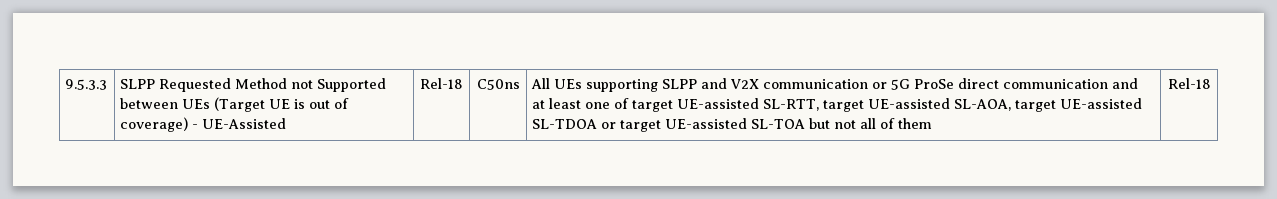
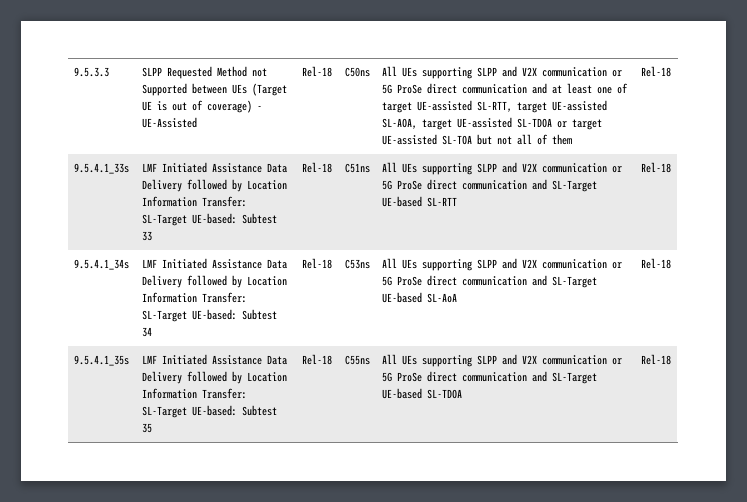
+ 9.5.4.1_33s | LMF Initiated Assistance Data Delivery followed by Location Information Transfer: SL-Target UE-based: Subtest 33 | Rel-18 | C51ns | All UEs supporting SLPP and V2X communication or 5G ProSe direct communication and SL-Target UE-based SL-RTT | Rel-18
+ 9.5.4.1_34s | LMF Initiated Assistance Data Delivery followed by Location Information Transfer: SL-Target UE-based: Subtest 34 | Rel-18 | C53ns | All UEs supporting SLPP and V2X communication or 5G ProSe direct communication and SL-Target UE-based SL-AoA | Rel-18
+ 9.5.4.1_35s | LMF Initiated Assistance Data Delivery followed by Location Information Transfer: SL-Target UE-based: Subtest 35 | Rel-18 | C55ns | All UEs supporting SLPP and V2X communication or 5G ProSe direct communication and SL-Target UE-based SL-TDOA | Rel-18

